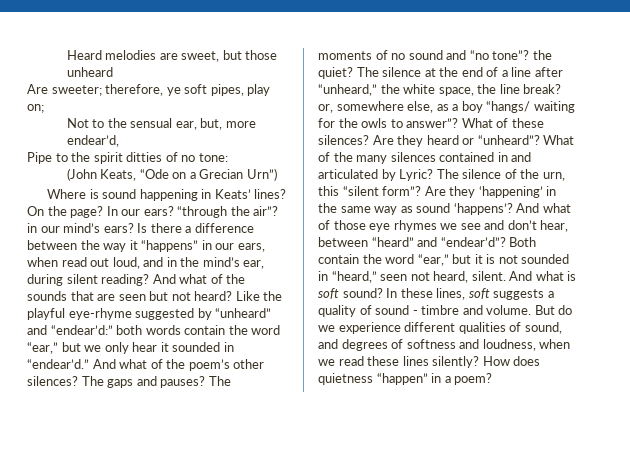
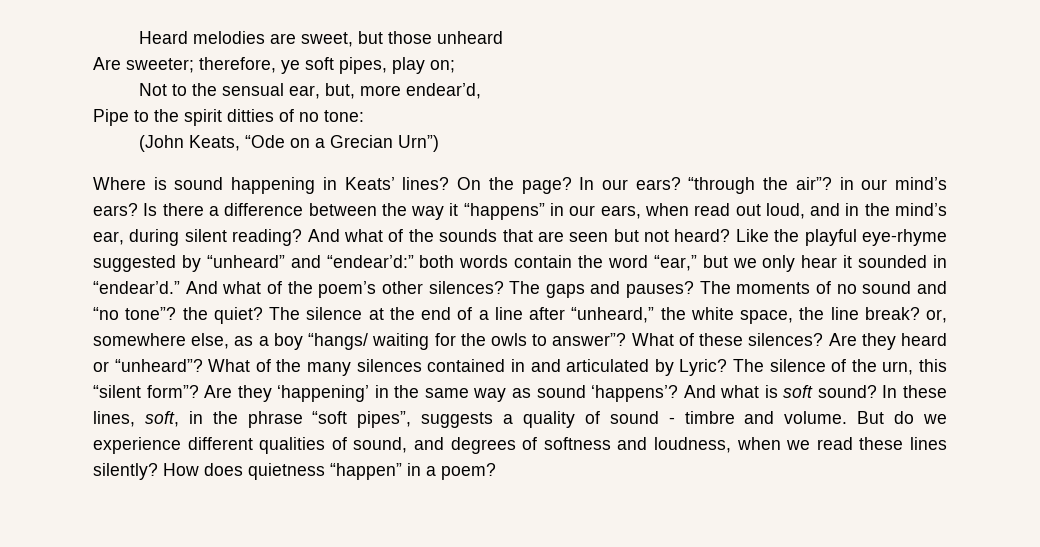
- And what of those eye rhymes we see and don’t hear, between “heard” and “endear’d”? Both contain the word “ear,” but it is not sounded in “heard,” seen not heard, silent. And what is soft sound?
+ And what is soft sound?
- In these lines, soft suggests a quality of sound - timbre and volume.
+ In these lines, soft, in the phrase “soft pipes”, suggests a quality of sound - timbre and volume.

